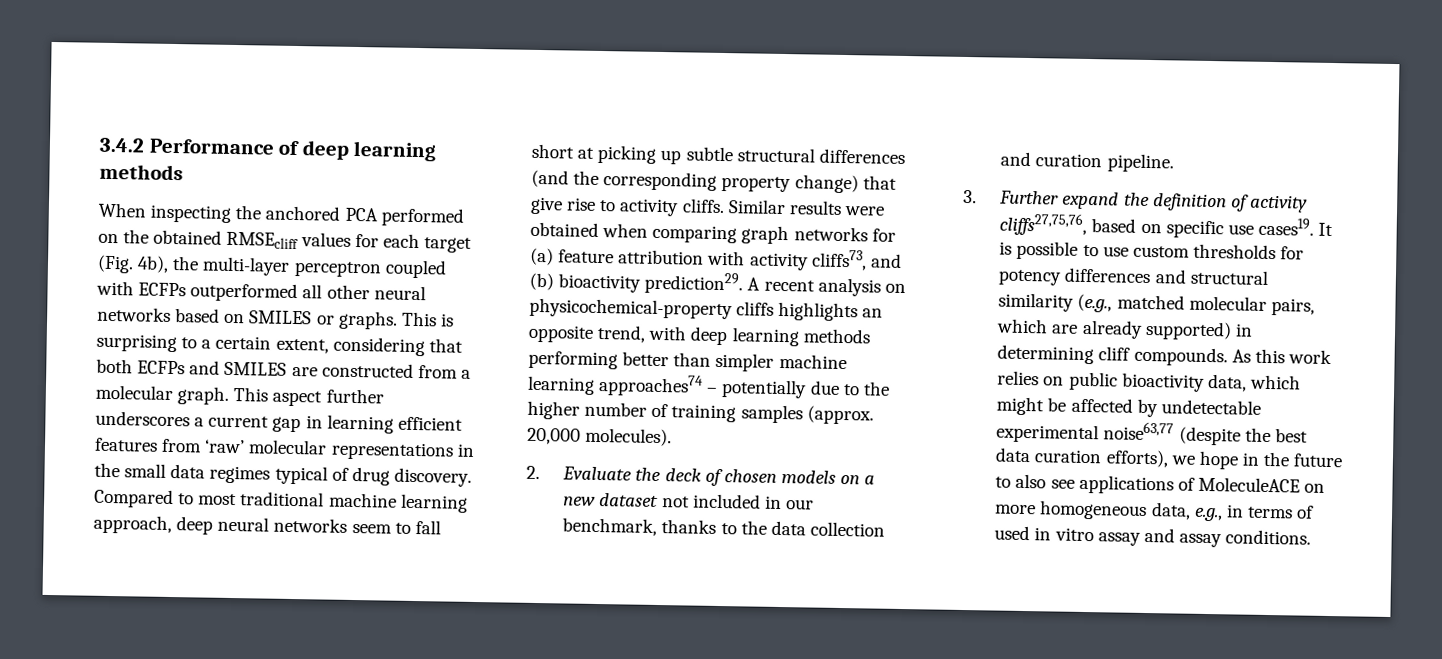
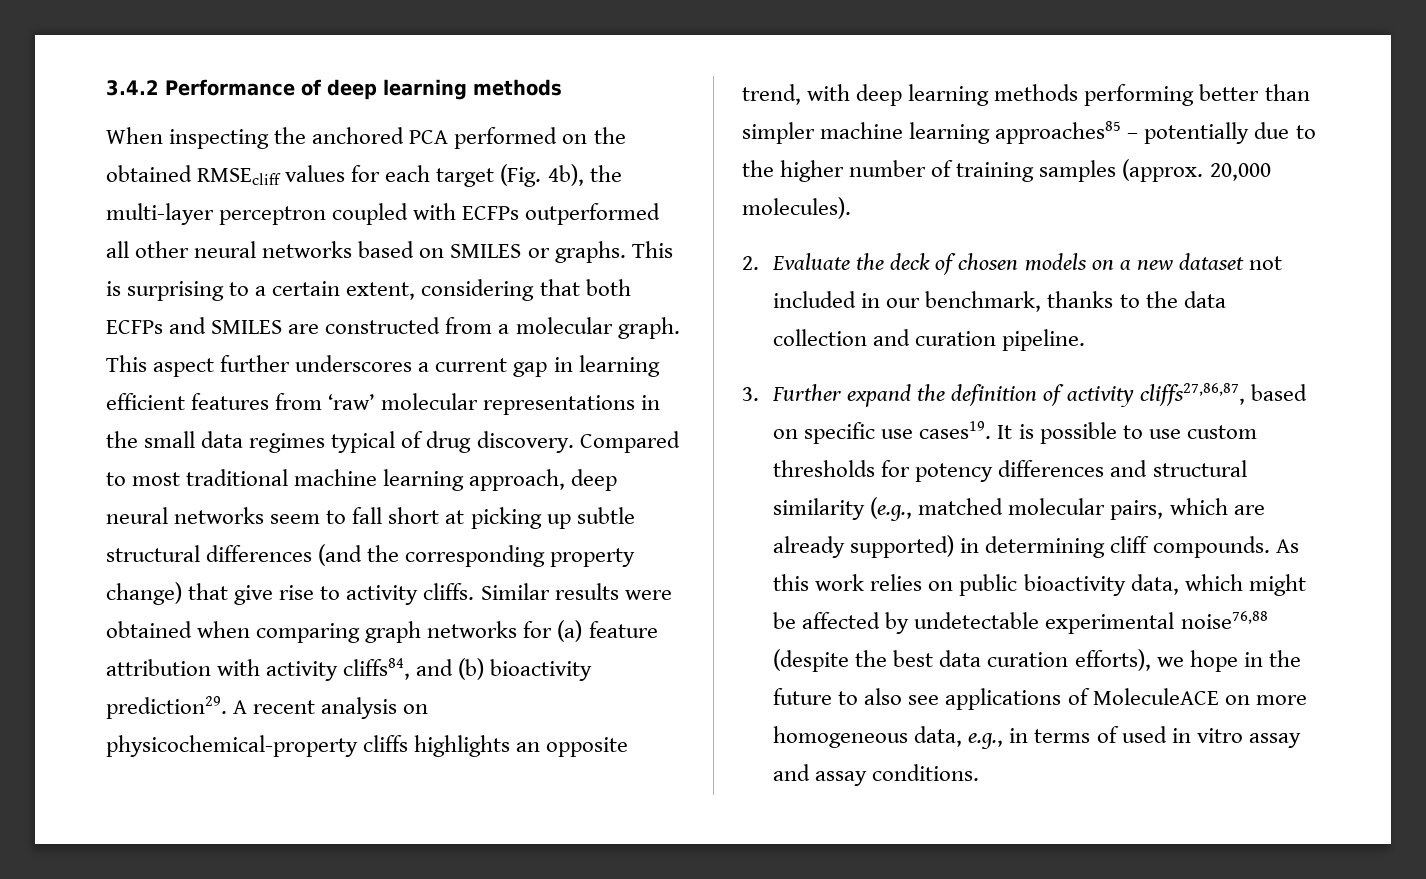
- Similar results were obtained when comparing graph networks for (a) feature attribution with activity cliffs73, and (b) bioactivity prediction29.
+ Similar results were obtained when comparing graph networks for (a) feature attribution with activity cliffs84, and (b) bioactivity prediction29.
- A recent analysis on physicochemical-property cliffs highlights an opposite trend, with deep learning methods performing better than simpler machine learning approaches74 – potentially due to the higher number of training samples (approx. 20,000 molecules).
+ A recent analysis on physicochemical-property cliffs highlights an opposite trend, with deep learning methods performing better than simpler machine learning approaches85 – potentially due to the higher number of training samples (approx. 20,000 molecules).
- 3. Further expand the definition of activity cliffs27,75,76, based on specific use cases19.
+ 3. Further expand the definition of activity cliffs27,86,87, based on specific use cases19.
- As this work relies on public bioactivity data, which might be affected by undetectable experimental noise63,77 (despite the best data curation efforts), we hope in the future to also see applications of MoleculeACE on more homogeneous data, e.g., in terms of used in vitro assay and assay conditions.
+ As this work relies on public bioactivity data, which might be affected by undetectable experimental noise76,88 (despite the best data curation efforts), we hope in the future to also see applications of MoleculeACE on more homogeneous data, e.g., in terms of used in vitro assay and assay conditions.

